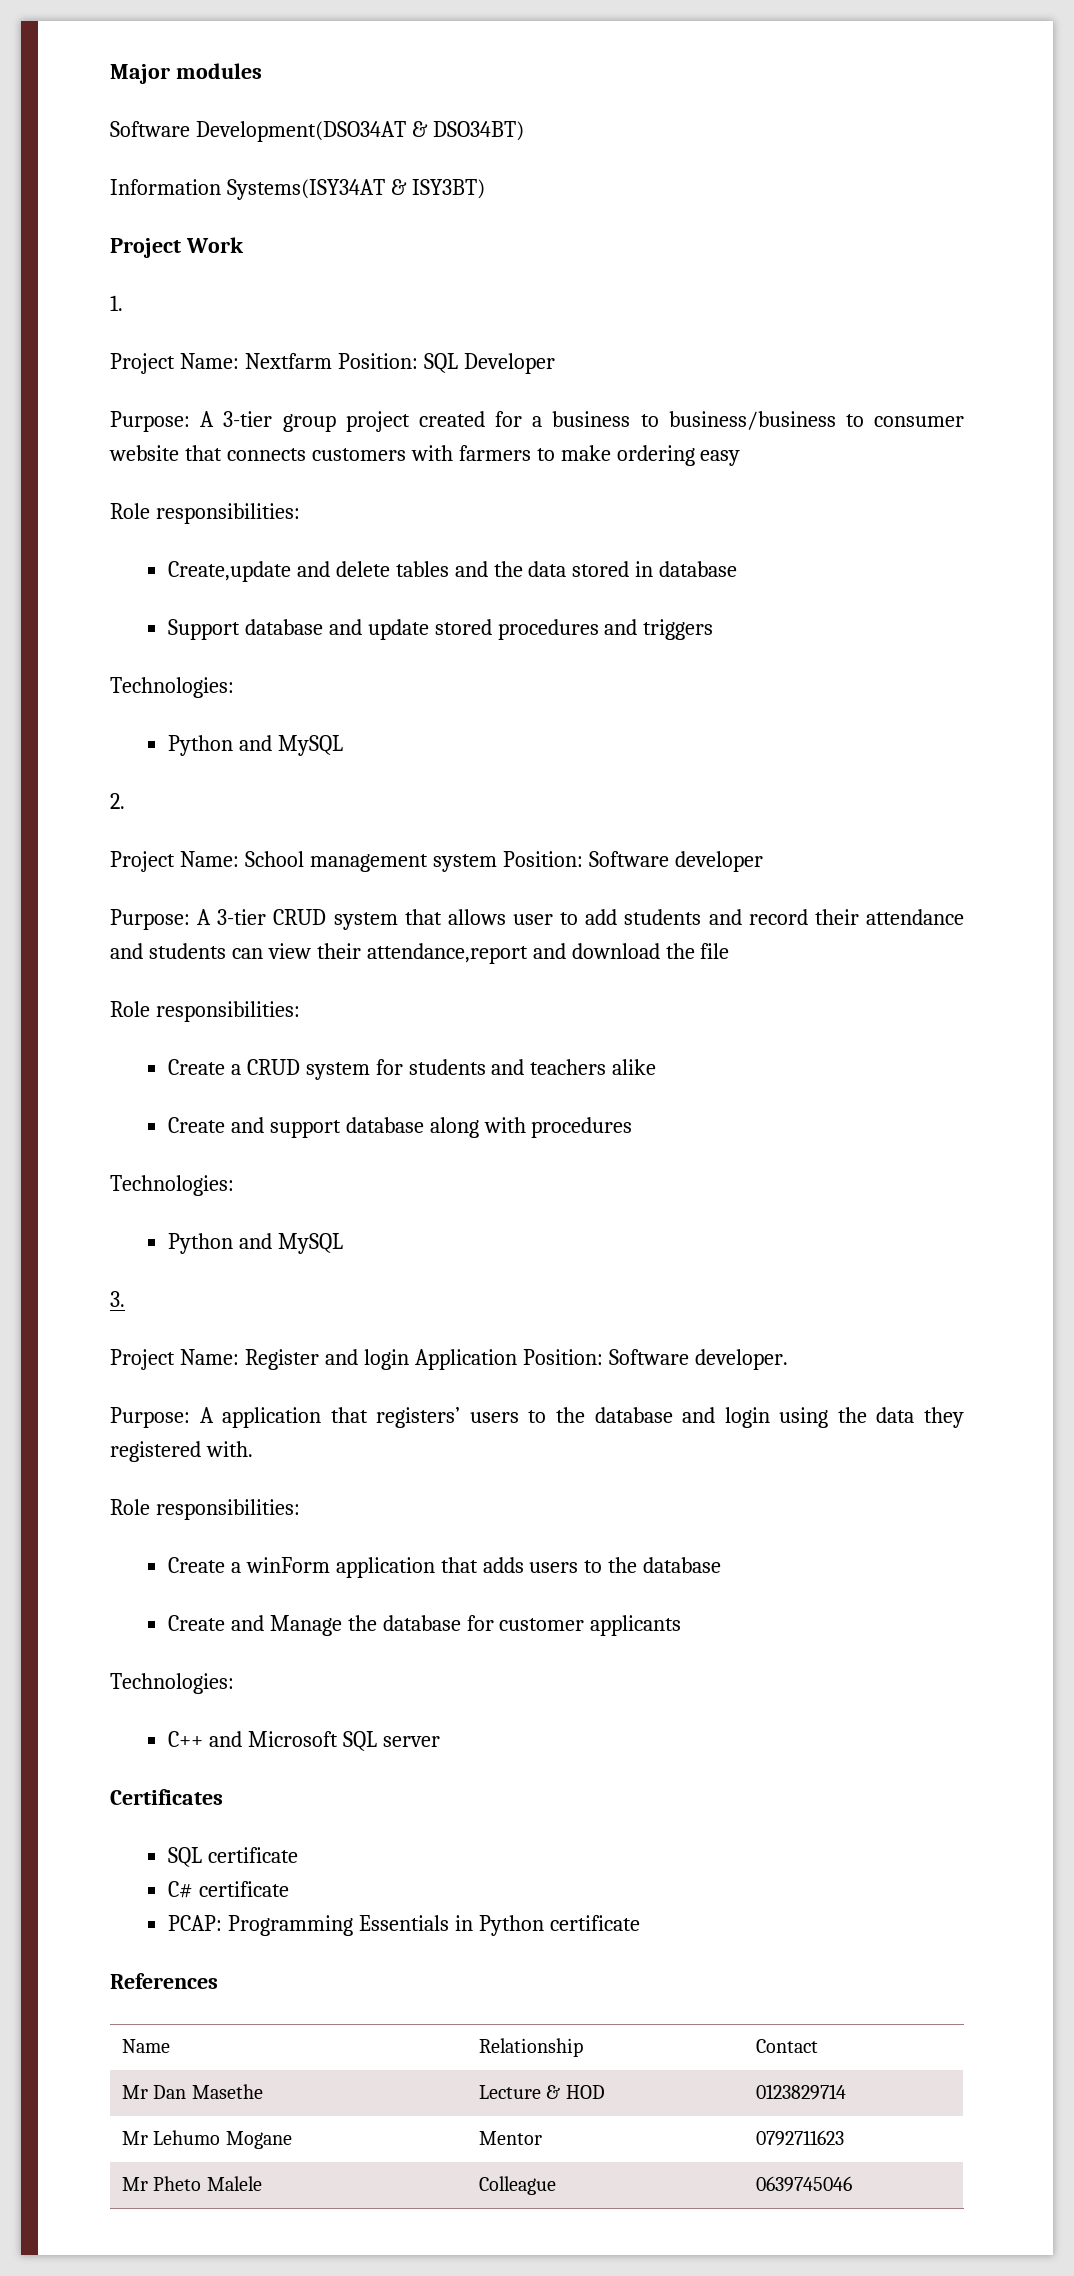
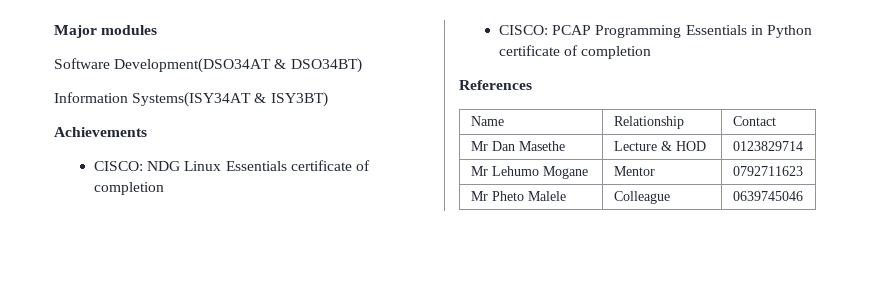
- Project Work
- 1.
- Project Name: Nextfarm Position: SQL Developer
- Purpose: A 3-tier group project created for a business to business/business to consumer website that connects customers with farmers to make ordering easy
- Role responsibilities:
- Create,update and delete tables and the data stored in database
- Support database and update stored procedures and triggers
- Technologies:
- Python and MySQL
- 2.
- Project Name: School management system Position: Software developer
- Purpose: A 3-tier CRUD system that allows user to add students and record their attendance and students can view their attendance,report and download the file
- Role responsibilities:
- Create a CRUD system for students and teachers alike
- Create and support database along with procedures
- Technologies:
- Python and MySQL
- 3.
- Project Name: Register and login Application Position: Software developer.
- Purpose: A application that registers’ users to the database and login using the data they registered with.
- Role responsibilities:
- Create a winForm application that adds users to the database
- Create and Manage the database for customer applicants
- Technologies:
- C++ and Microsoft SQL server
- Certificates
- SQL certificate
- C# certificate
- PCAP: Programming Essentials in Python certificate
+ Achievements
+ CISCO: NDG Linux Essentials certificate of completion
+ CISCO: PCAP Programming Essentials in Python certificate of completion

